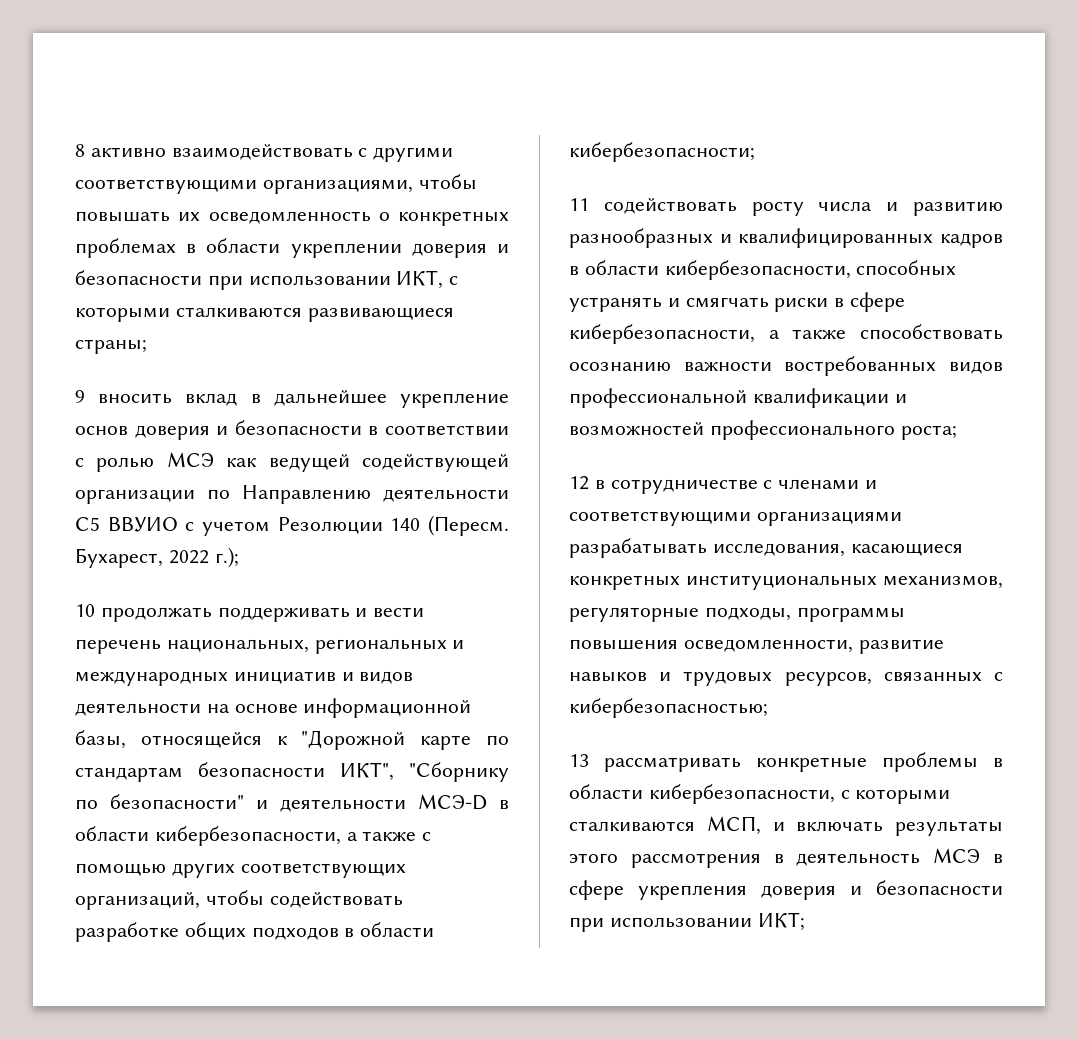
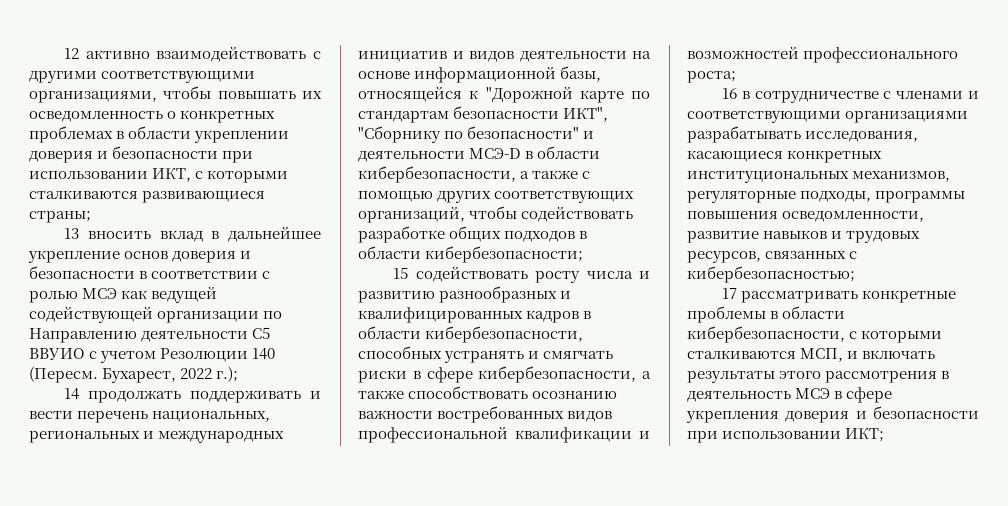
- 8 активно взаимодействовать с другими соответствующими организациями, чтобы повышать их осведомленность о конкретных проблемах в области укреплении доверия и безопасности при использовании ИКТ, с которыми сталкиваются развивающиеся страны;
+ 12 активно взаимодействовать с другими соответствующими организациями, чтобы повышать их осведомленность о конкретных проблемах в области укреплении доверия и безопасности при использовании ИКТ, с которыми сталкиваются развивающиеся страны;
- 9 вносить вклад в дальнейшее укрепление основ доверия и безопасности в соответствии с ролью МСЭ как ведущей содействующей организации по Направлению деятельности С5 ВВУИО с учетом Резолюции 140 (Пересм.
+ 13 вносить вклад в дальнейшее укрепление основ доверия и безопасности в соответствии с ролью МСЭ как ведущей содействующей организации по Направлению деятельности С5 ВВУИО с учетом Резолюции 140 (Пересм.
- 10 продолжать поддерживать и вести перечень национальных, региональных и международных инициатив и видов деятельности на основе информационной базы, относящейся к "Дорожной карте по стандартам безопасности ИКТ", "Сборнику по безопасности" и деятельности МСЭ-D в области кибербезопасности, а также с помощью других соответствующих организаций, чтобы содействовать разработке общих подходов в области кибербезопасности;
+ 14 продолжать поддерживать и вести перечень национальных, региональных и международных инициатив и видов деятельности на основе информационной базы, относящейся к "Дорожной карте по стандартам безопасности ИКТ", "Сборнику по безопасности" и деятельности МСЭ-D в области кибербезопасности, а также с помощью других соответствующих организаций, чтобы содействовать разработке общих подходов в области кибербезопасности;
- 11 содействовать росту числа и развитию разнообразных и квалифицированных кадров в области кибербезопасности, способных устранять и смягчать риски в сфере кибербезопасности, а также способствовать осознанию важности востребованных видов профессиональной квалификации и возможностей профессионального роста;
+ 15 содействовать росту числа и развитию разнообразных и квалифицированных кадров в области кибербезопасности, способных устранять и смягчать риски в сфере кибербезопасности, а также способствовать осознанию важности востребованных видов профессиональной квалификации и возможностей профессионального роста;
- 12 в сотрудничестве с членами и соответствующими организациями разрабатывать исследования, касающиеся конкретных институциональных механизмов, регуляторные подходы, программы повышения осведомленности, развитие навыков и трудовых ресурсов, связанных с кибербезопасностью;
+ 16 в сотрудничестве с членами и соответствующими организациями разрабатывать исследования, касающиеся конкретных институциональных механизмов, регуляторные подходы, программы повышения осведомленности, развитие навыков и трудовых ресурсов, связанных с кибербезопасностью;
- 13 рассматривать конкретные проблемы в области кибербезопасности, с которыми сталкиваются МСП, и включать результаты этого рассмотрения в деятельность МСЭ в сфере укрепления доверия и безопасности при использовании ИКТ;
+ 17 рассматривать конкретные проблемы в области кибербезопасности, с которыми сталкиваются МСП, и включать результаты этого рассмотрения в деятельность МСЭ в сфере укрепления доверия и безопасности при использовании ИКТ;

